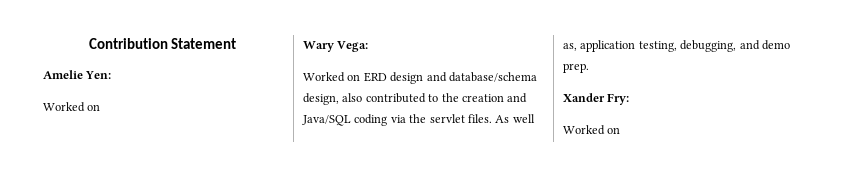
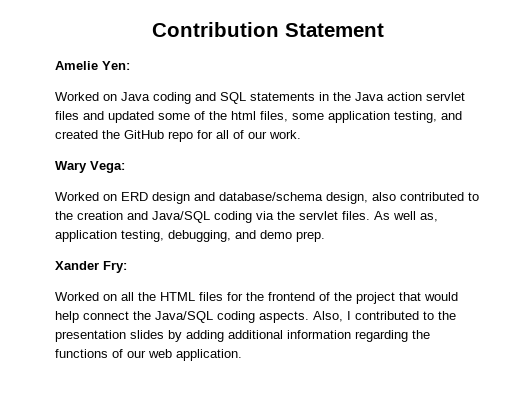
  Amelie Yen:
- Worked on
+ Worked on Java coding and SQL statements in the Java action servlet files and updated some of the html files, some application testing, and created the GitHub repo for all of our work.
  Xander Fry:
- Worked on
+ Worked on all the HTML files for the frontend of the project that would help connect the Java/SQL coding aspects. Also, I contributed to the presentation slides by adding additional information regarding the functions of our web application.

